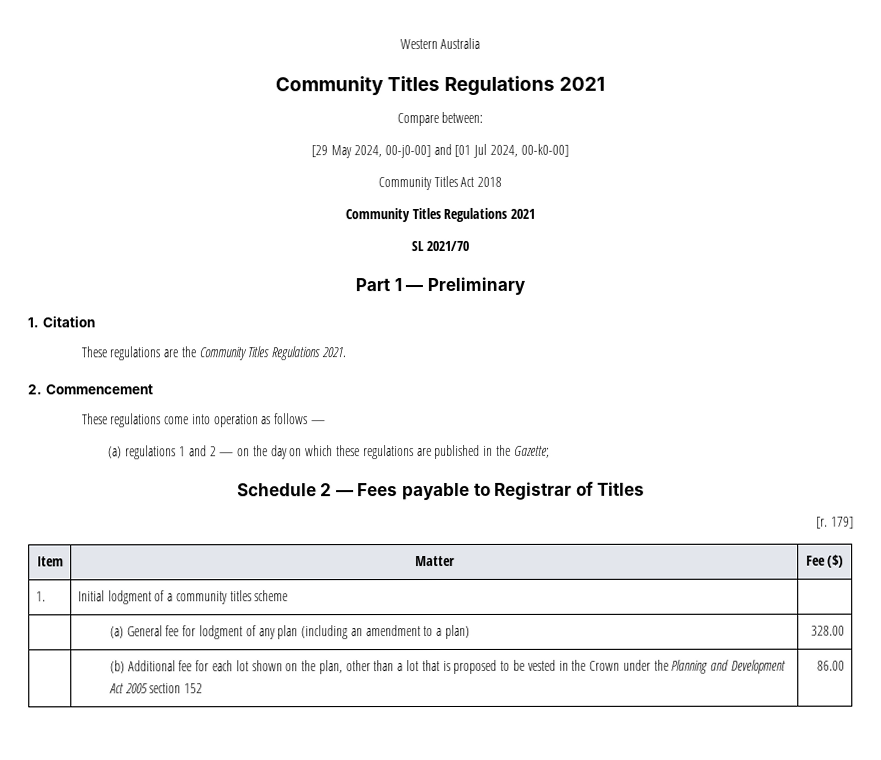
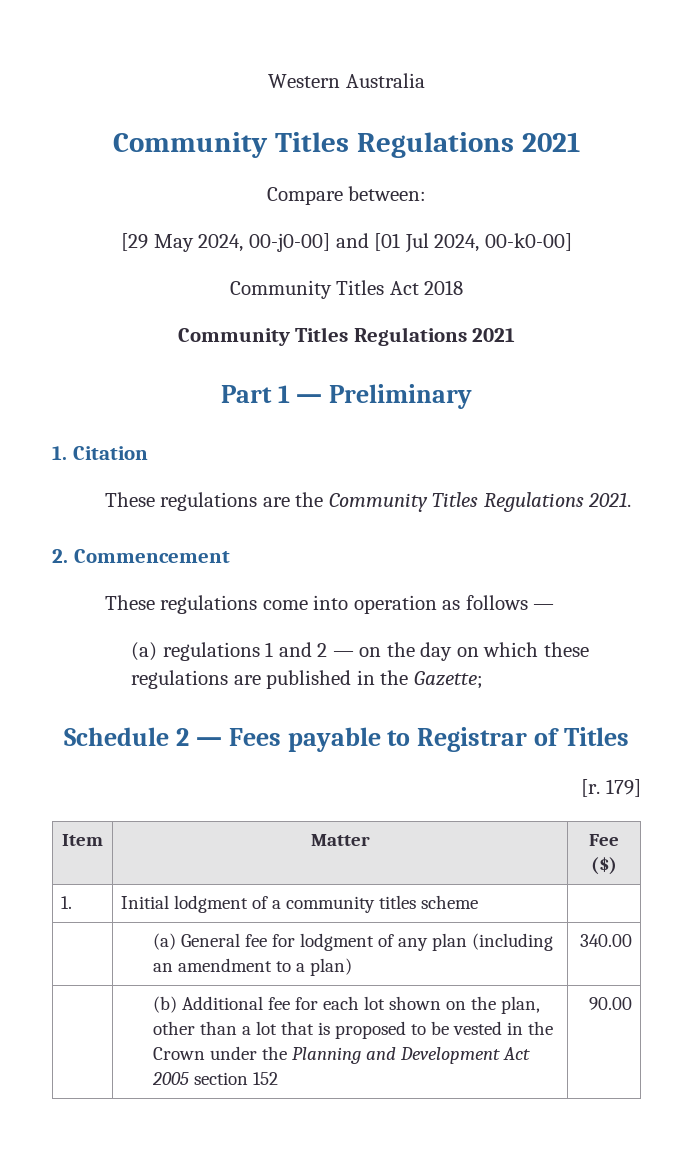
- SL 2021/70
- | (a) General fee for lodgment of any plan (including an amendment to a plan) | 328.00
+ | (a) General fee for lodgment of any plan (including an amendment to a plan) | 340.00
- | (b) Additional fee for each lot shown on the plan, other than a lot that is proposed to be vested in the Crown under the Planning and Development Act 2005 section 152 | 86.00
+ | (b) Additional fee for each lot shown on the plan, other than a lot that is proposed to be vested in the Crown under the Planning and Development Act 2005 section 152 | 90.00

